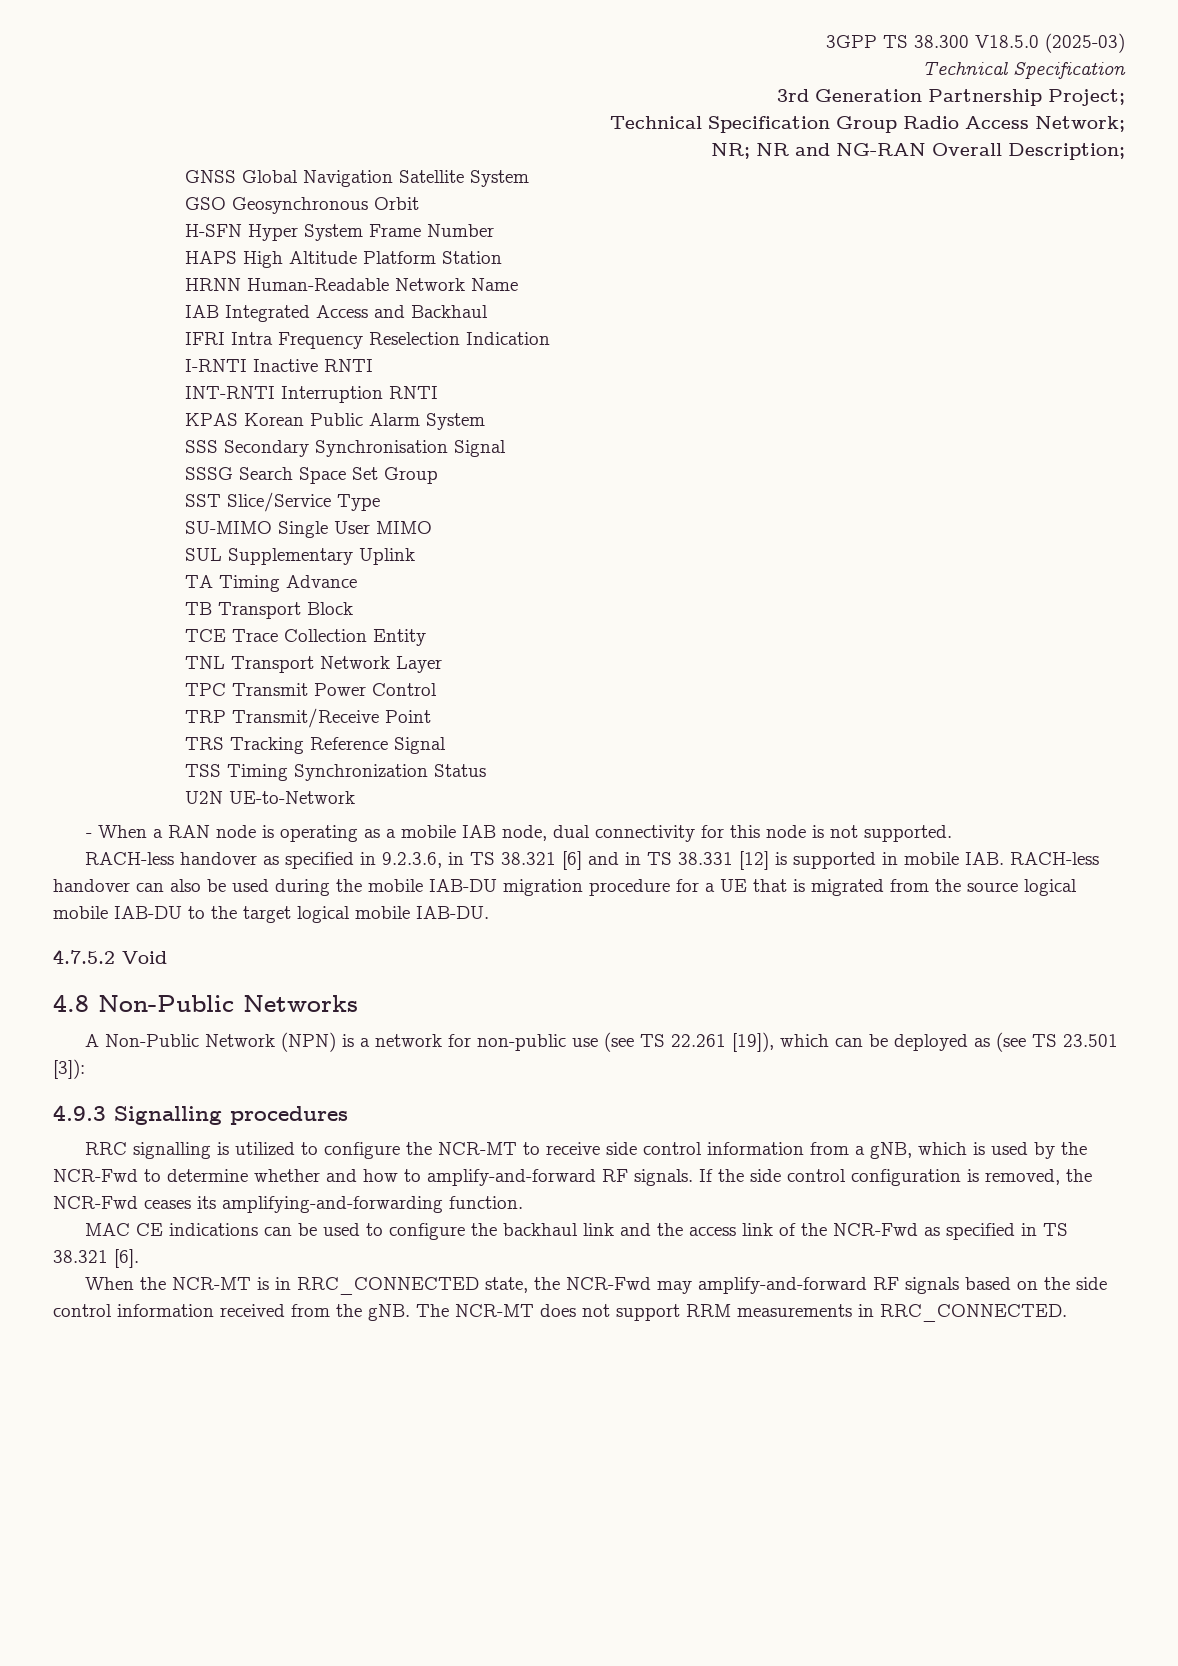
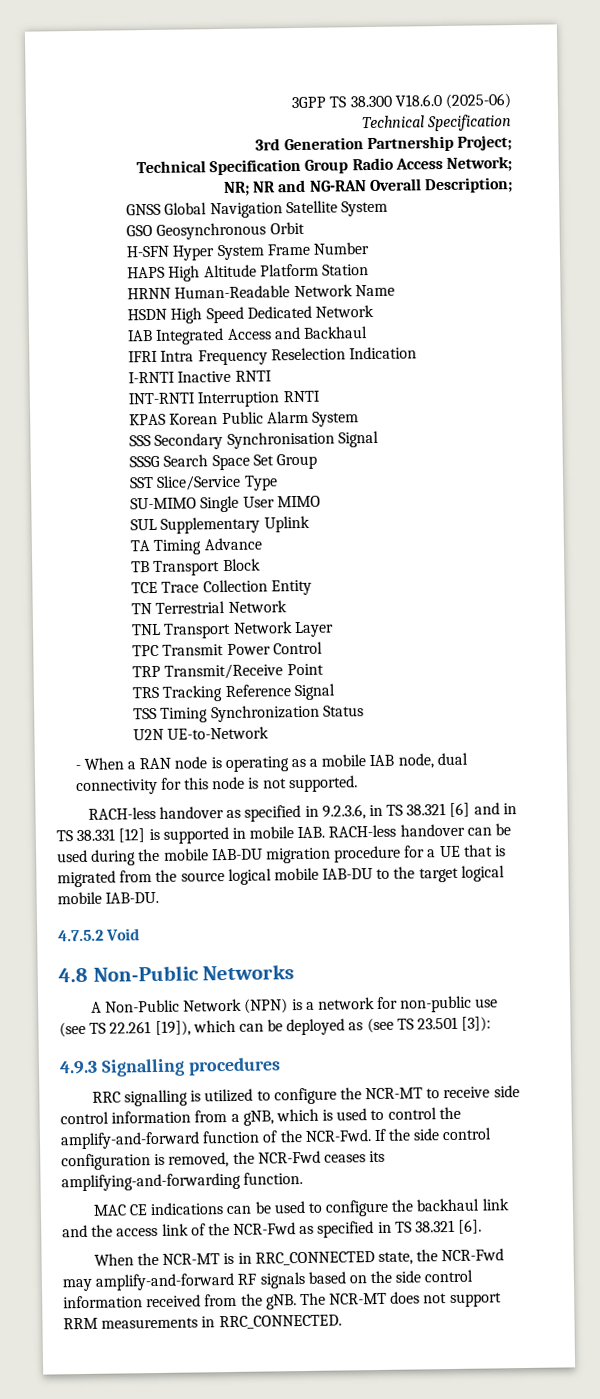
- 3GPP TS 38.300 V18.5.0 (2025-03)
+ 3GPP TS 38.300 V18.6.0 (2025-06)
+ HSDN High Speed Dedicated Network
+ TN Terrestrial Network
- RACH-less handover as specified in 9.2.3.6, in TS 38.321 [6] and in TS 38.331 [12] is supported in mobile IAB. RACH-less handover can also be used during the mobile IAB-DU migration procedure for a UE that is migrated from the source logical mobile IAB-DU to the target logical mobile IAB-DU.
+ RACH-less handover as specified in 9.2.3.6, in TS 38.321 [6] and in TS 38.331 [12] is supported in mobile IAB. RACH-less handover can be used during the mobile IAB-DU migration procedure for a UE that is migrated from the source logical mobile IAB-DU to the target logical mobile IAB-DU.
- RRC signalling is utilized to configure the NCR-MT to receive side control information from a gNB, which is used by the NCR-Fwd to determine whether and how to amplify-and-forward RF signals.
+ RRC signalling is utilized to configure the NCR-MT to receive side control information from a gNB, which is used to control the amplify-and-forward function of the NCR-Fwd.

